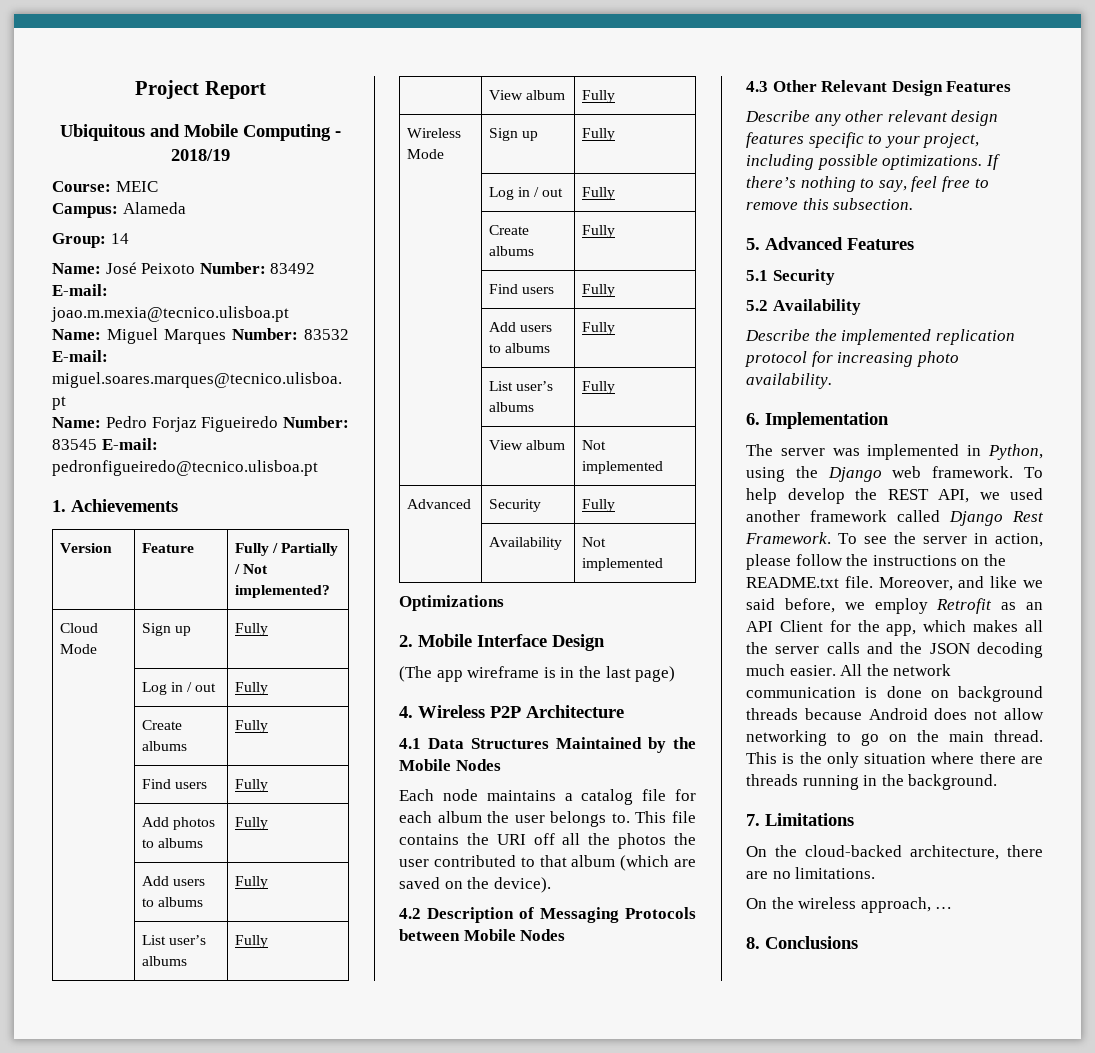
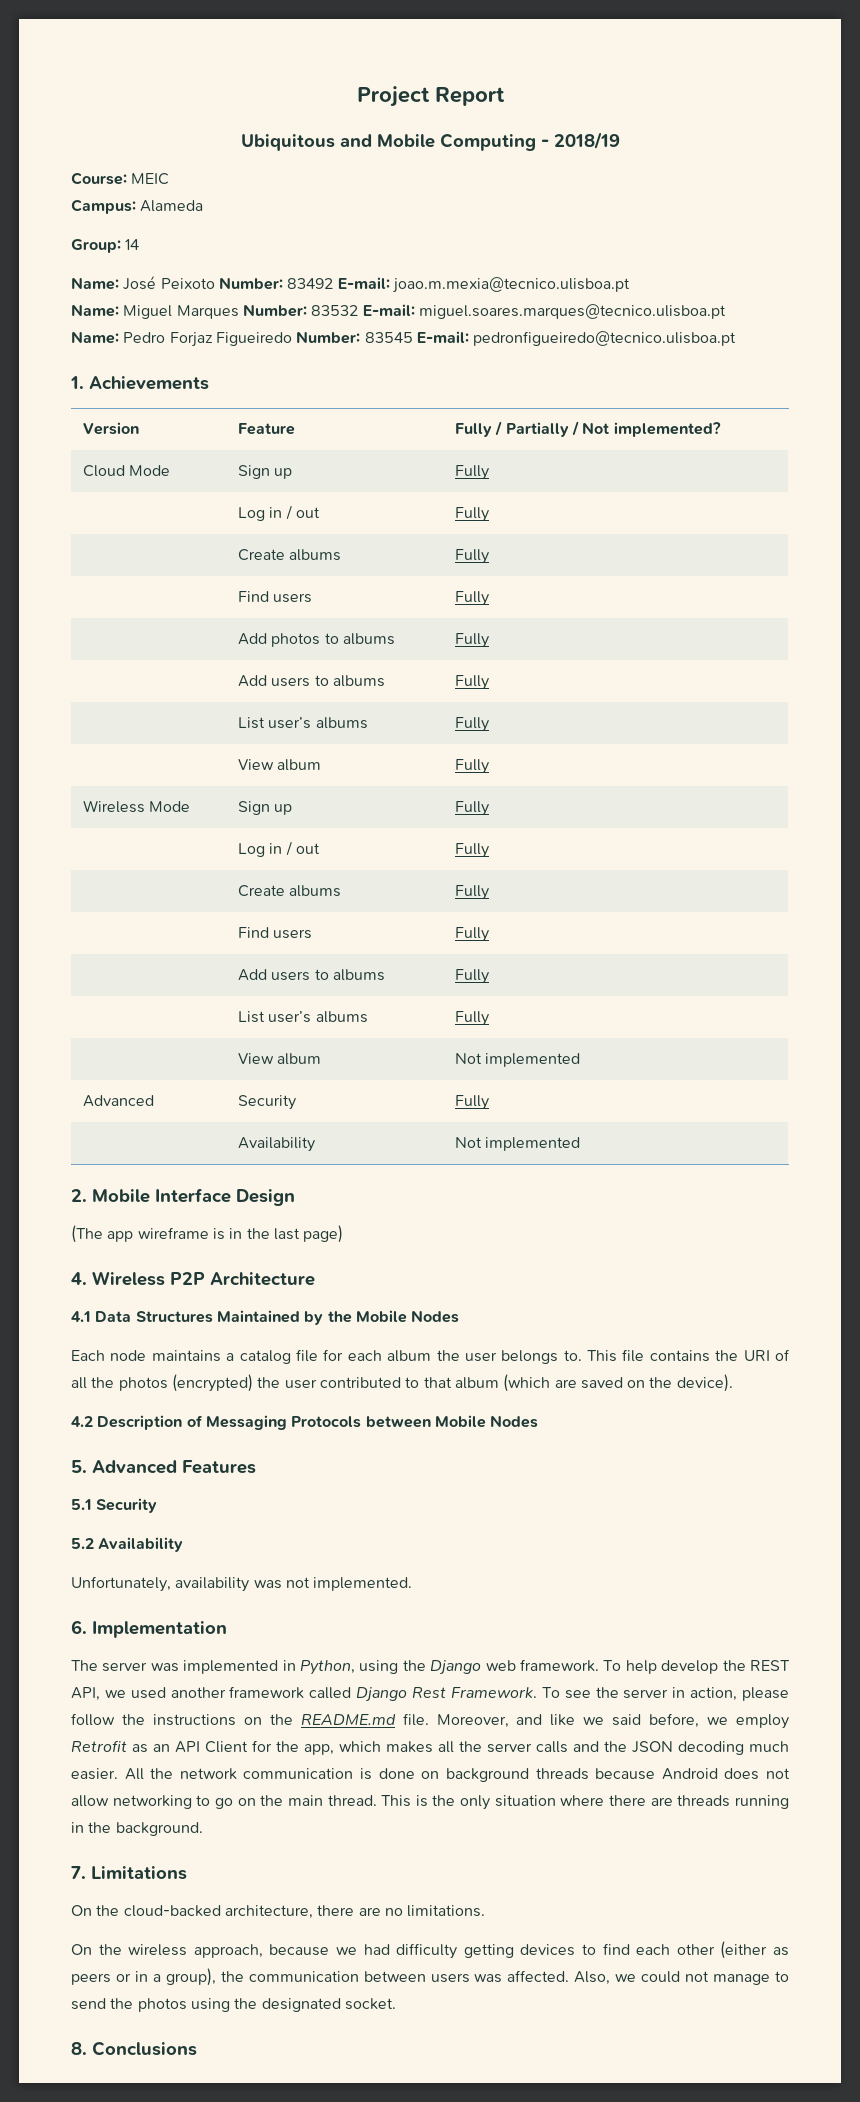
- Optimizations
- This file contains the URI off all the photos the user contributed to that album (which are saved on the device).
+ This file contains the URI of all the photos (encrypted) the user contributed to that album (which are saved on the device).
- 4.3 Other Relevant Design Features
- Describe any other relevant design features specific to your project, including possible optimizations. If there’s nothing to say, feel free to remove this subsection.
- Describe the implemented replication protocol for increasing photo availability.
+ Unfortunately, availability was not implemented.
- To see the server in action, please follow the instructions on the README.txt file.
+ To see the server in action, please follow the instructions on the README.md file.
- On the wireless approach, …
+ On the wireless approach, because we had difficulty getting devices to find each other (either as peers or in a group), the communication between users was affected. Also, we could not manage to send the photos using the designated socket.

